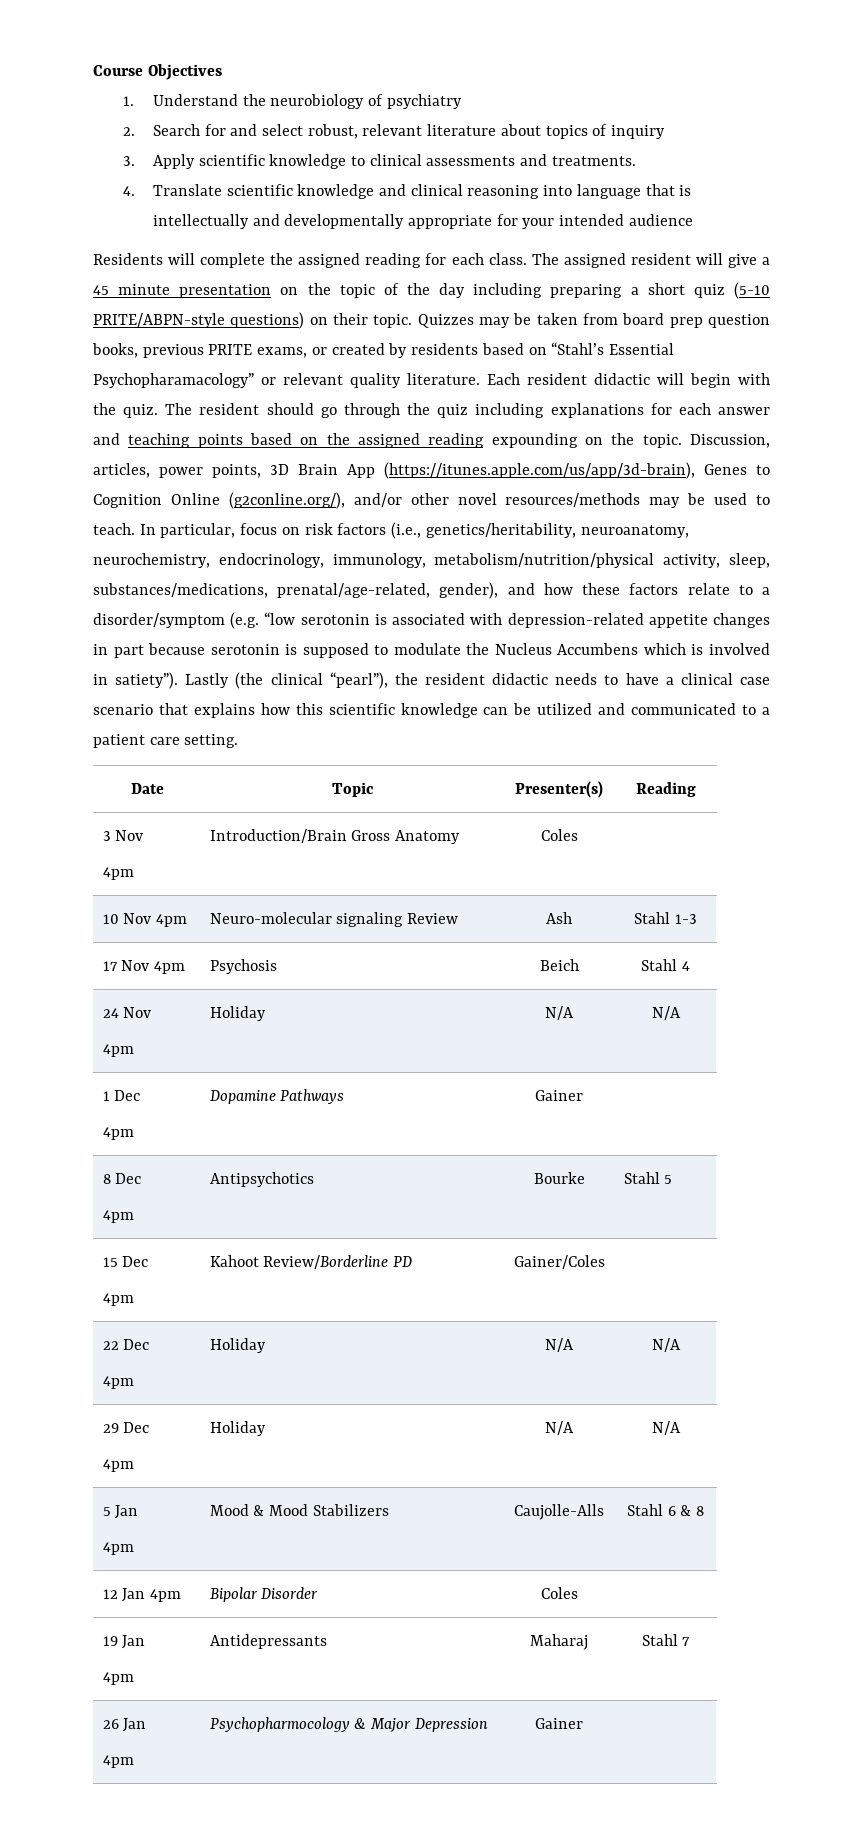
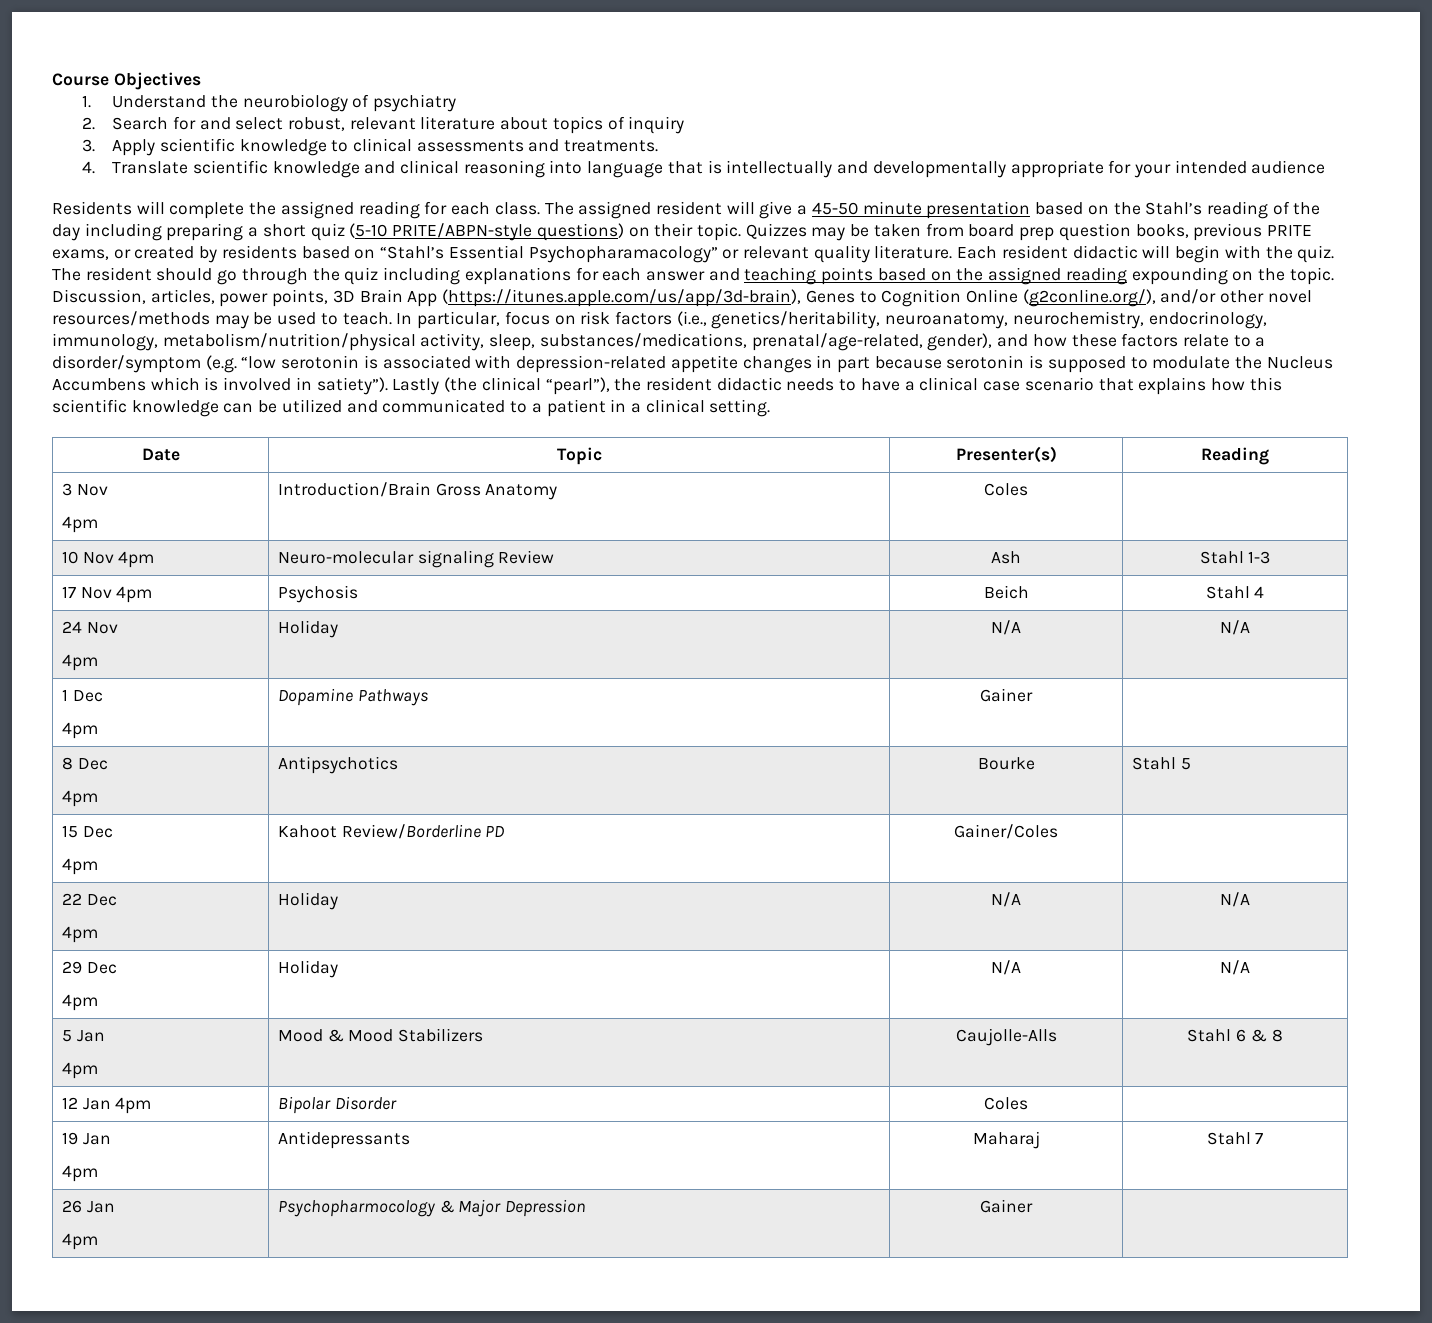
- The assigned resident will give a 45 minute presentation on the topic of the day including preparing a short quiz (5-10 PRITE/ABPN-style questions) on their topic.
+ The assigned resident will give a 45-50 minute presentation based on the Stahl’s reading of the day including preparing a short quiz (5-10 PRITE/ABPN-style questions) on their topic.
- Lastly (the clinical “pearl”), the resident didactic needs to have a clinical case scenario that explains how this scientific knowledge can be utilized and communicated to a patient care setting.
+ Lastly (the clinical “pearl”), the resident didactic needs to have a clinical case scenario that explains how this scientific knowledge can be utilized and communicated to a patient in a clinical setting.

